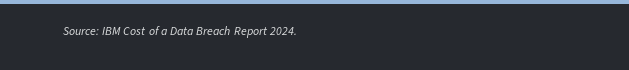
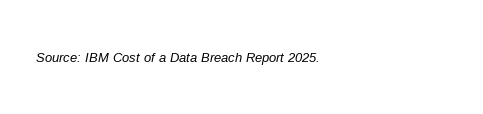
- Source: IBM Cost of a Data Breach Report 2024.
+ Source: IBM Cost of a Data Breach Report 2025.

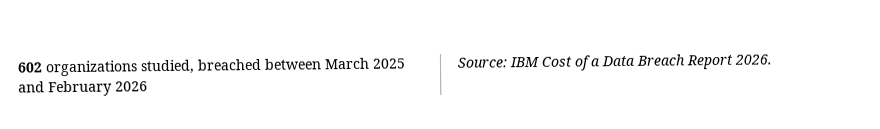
+ 602 organizations studied, breached between March 2025 and February 2026
- Source: IBM Cost of a Data Breach Report 2025.
+ Source: IBM Cost of a Data Breach Report 2026.

